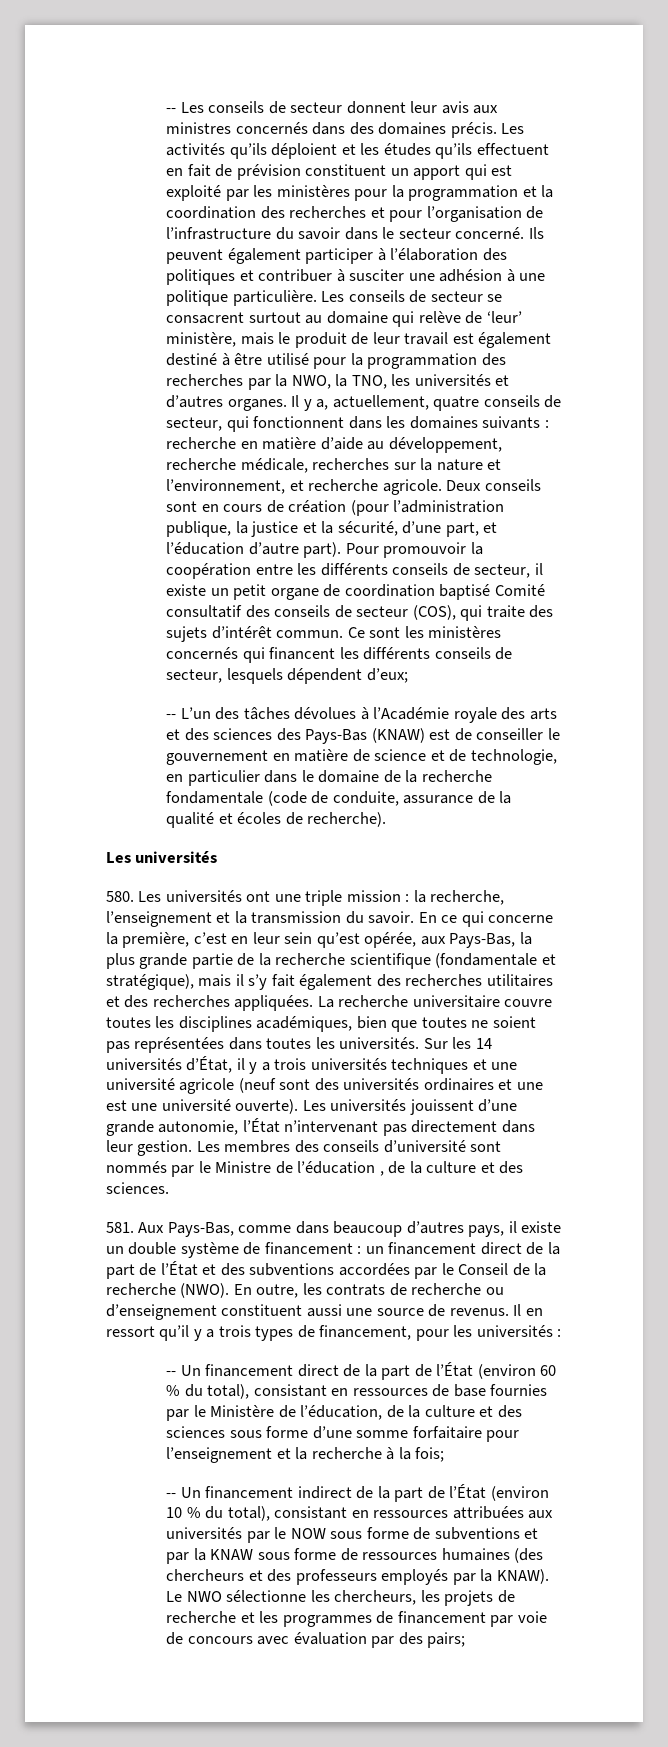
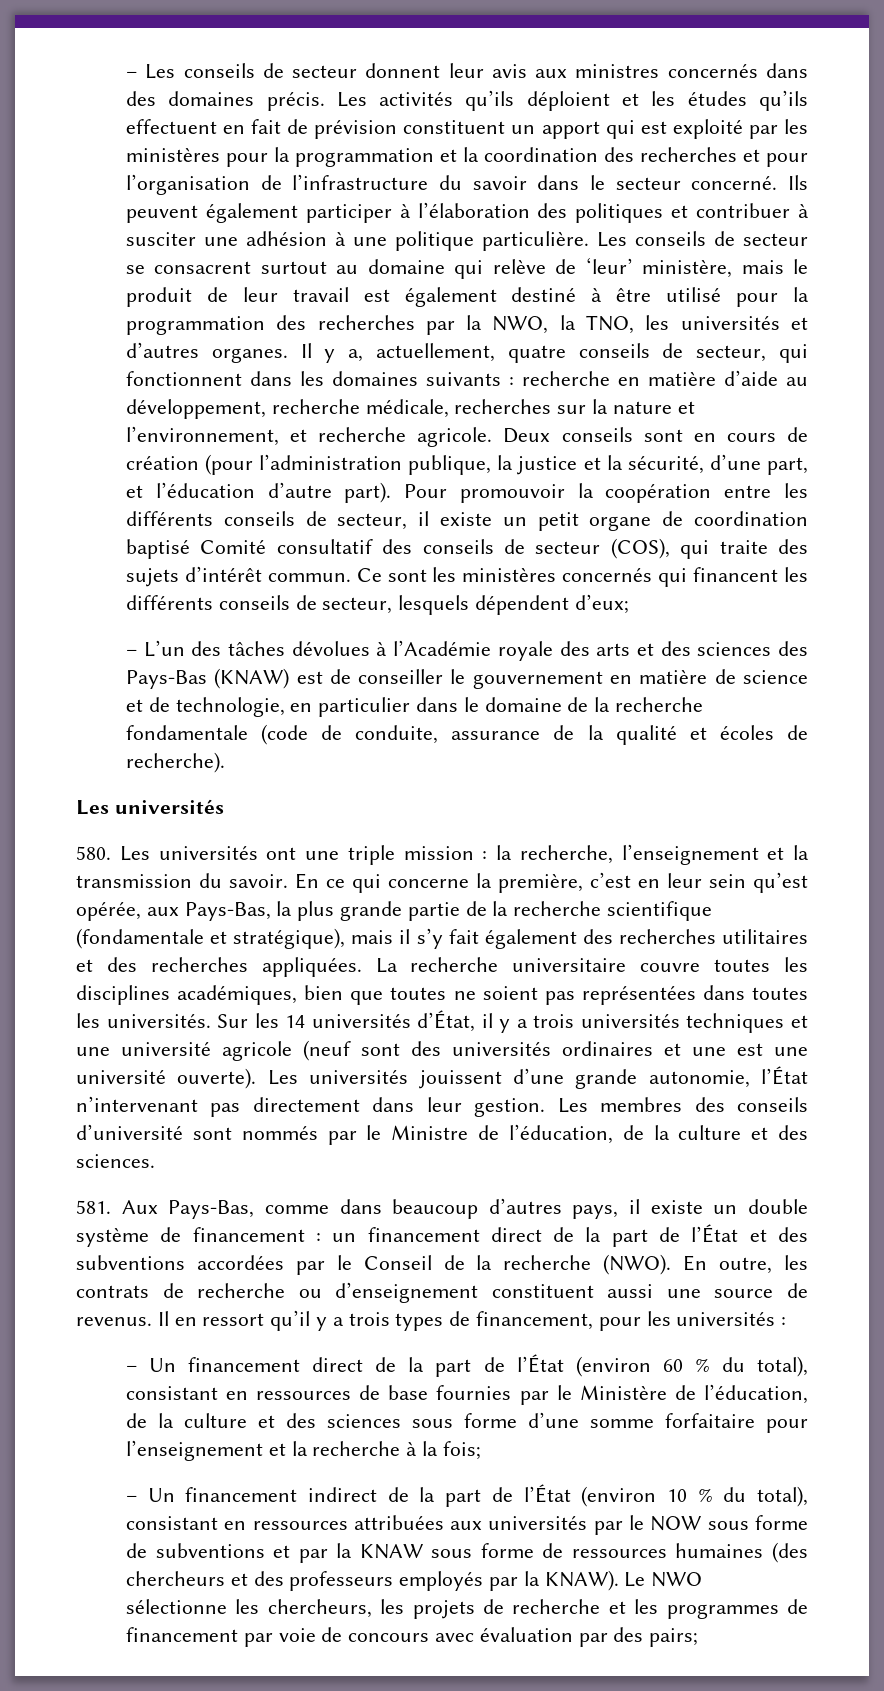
- -- Les conseils de secteur donnent leur avis aux ministres concernés dans des domaines précis.
+ – Les conseils de secteur donnent leur avis aux ministres concernés dans des domaines précis.
- -- L’un des tâches dévolues à l’Académie royale des arts et des sciences des Pays-Bas (KNAW) est de conseiller le gouvernement en matière de science et de technologie, en particulier dans le domaine de la recherche fondamentale (code de conduite, assurance de la qualité et écoles de recherche).
+ – L’un des tâches dévolues à l’Académie royale des arts et des sciences des Pays-Bas (KNAW) est de conseiller le gouvernement en matière de science et de technologie, en particulier dans le domaine de la recherche fondamentale (code de conduite, assurance de la qualité et écoles de recherche).
- Les membres des conseils d’université sont nommés par le Ministre de l’éducation , de la culture et des sciences.
+ Les membres des conseils d’université sont nommés par le Ministre de l’éducation, de la culture et des sciences.
- -- Un financement direct de la part de l’État (environ 60 % du total), consistant en ressources de base fournies par le Ministère de l’éducation, de la culture et des sciences sous forme d’une somme forfaitaire pour l’enseignement et la recherche à la fois;
+ – Un financement direct de la part de l’État (environ 60 % du total), consistant en ressources de base fournies par le Ministère de l’éducation, de la culture et des sciences sous forme d’une somme forfaitaire pour l’enseignement et la recherche à la fois;
- -- Un financement indirect de la part de l’État (environ 10 % du total), consistant en ressources attribuées aux universités par le NOW sous forme de subventions et par la KNAW sous forme de ressources humaines (des chercheurs et des professeurs employés par la KNAW).
+ – Un financement indirect de la part de l’État (environ 10 % du total), consistant en ressources attribuées aux universités par le NOW sous forme de subventions et par la KNAW sous forme de ressources humaines (des chercheurs et des professeurs employés par la KNAW).

